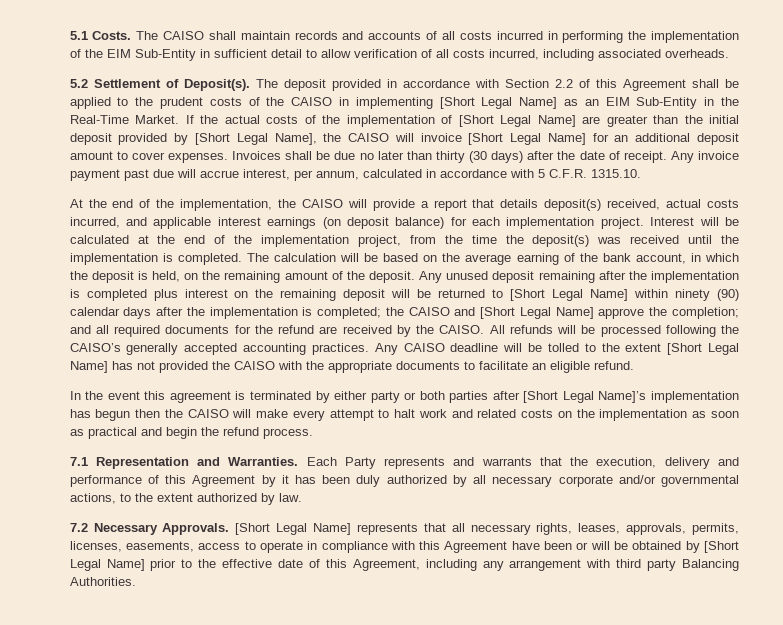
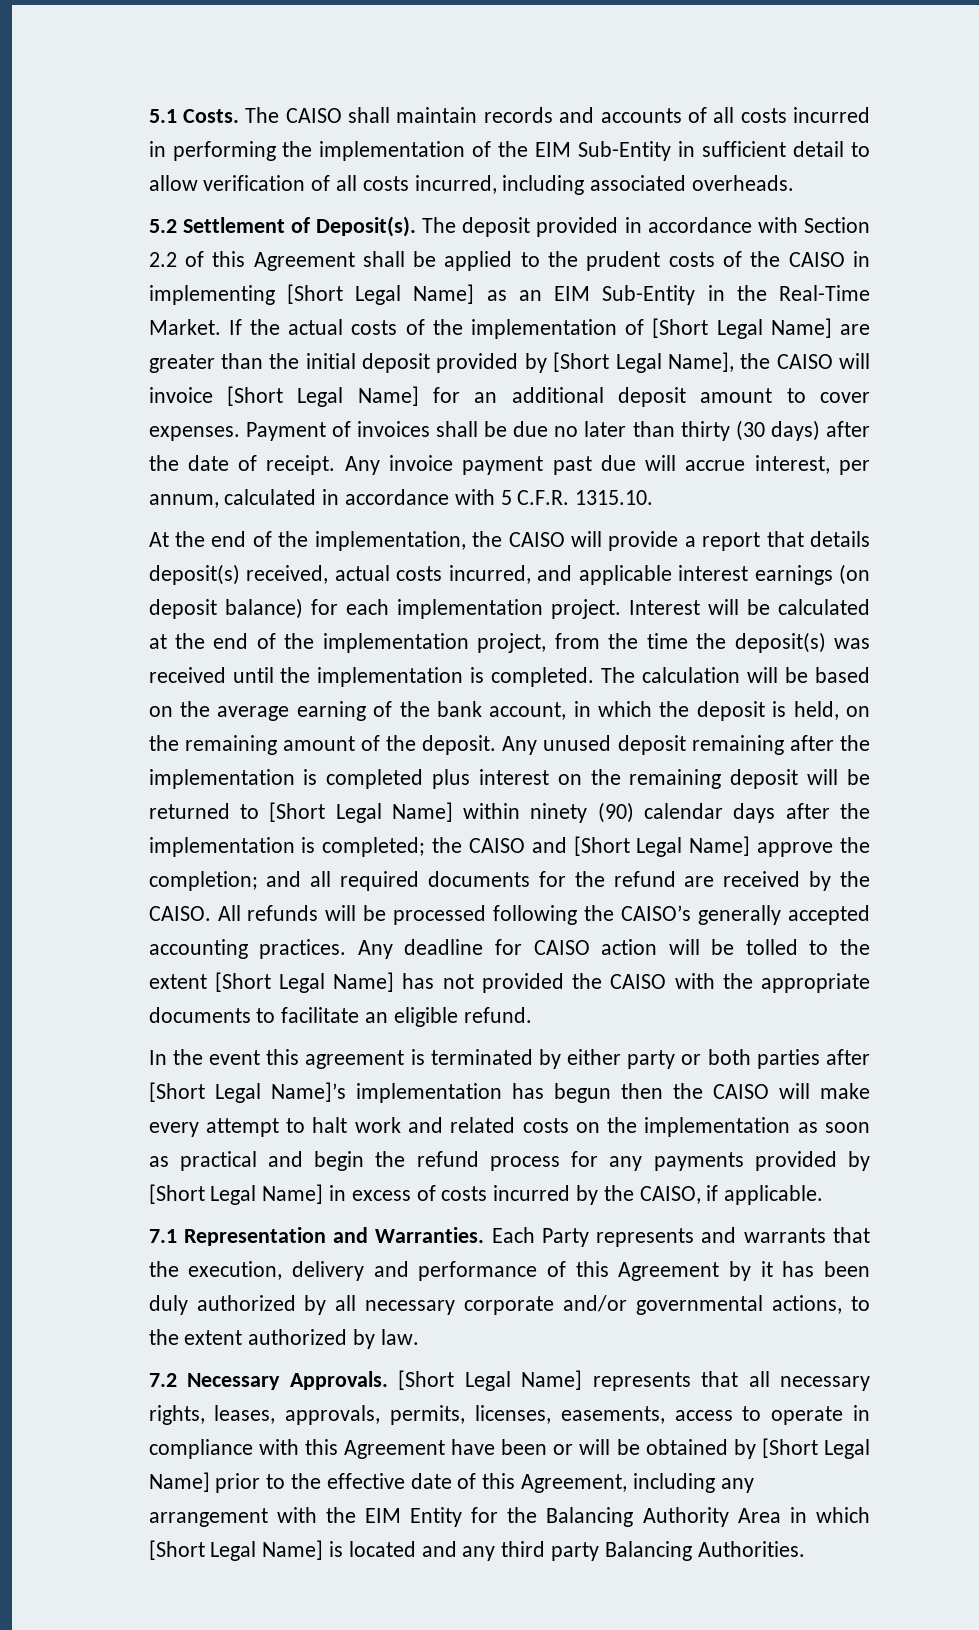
- Invoices shall be due no later than thirty (30 days) after the date of receipt.
+ Payment of invoices shall be due no later than thirty (30 days) after the date of receipt.
- Any CAISO deadline will be tolled to the extent [Short Legal Name] has not provided the CAISO with the appropriate documents to facilitate an eligible refund.
+ Any deadline for CAISO action will be tolled to the extent [Short Legal Name] has not provided the CAISO with the appropriate documents to facilitate an eligible refund.
- In the event this agreement is terminated by either party or both parties after [Short Legal Name]’s implementation has begun then the CAISO will make every attempt to halt work and related costs on the implementation as soon as practical and begin the refund process.
+ In the event this agreement is terminated by either party or both parties after [Short Legal Name]’s implementation has begun then the CAISO will make every attempt to halt work and related costs on the implementation as soon as practical and begin the refund process for any payments provided by [Short Legal Name] in excess of costs incurred by the CAISO, if applicable.
- [Short Legal Name] represents that all necessary rights, leases, approvals, permits, licenses, easements, access to operate in compliance with this Agreement have been or will be obtained by [Short Legal Name] prior to the effective date of this Agreement, including any arrangement with third party Balancing Authorities.
+ [Short Legal Name] represents that all necessary rights, leases, approvals, permits, licenses, easements, access to operate in compliance with this Agreement have been or will be obtained by [Short Legal Name] prior to the effective date of this Agreement, including any arrangement with the EIM Entity for the Balancing Authority Area in which [Short Legal Name] is located and any third party Balancing Authorities.

